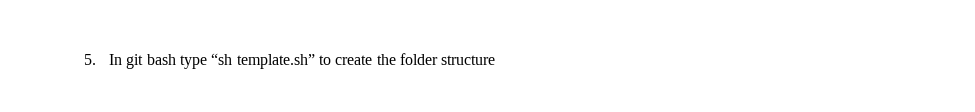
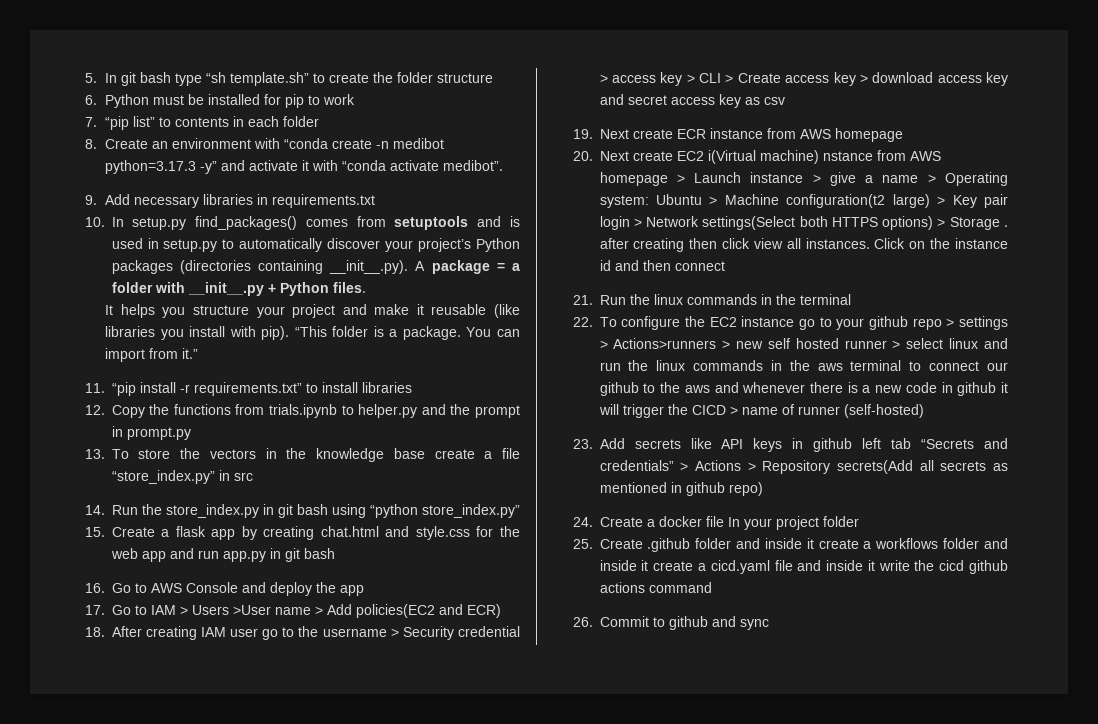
+ 6. Python must be installed for pip to work
+ 7. “pip list” to contents in each folder
+ 8. Create an environment with “conda create -n medibot python=3.17.3 -y” and activate it with “conda activate medibot”.
+ 9. Add necessary libraries in requirements.txt
+ 10. In setup.py find_packages() comes from setuptools and is used in setup.py to automatically discover your project’s Python packages (directories containing __init__.py). A package = a folder with __init__.py + Python files.
+ It helps you structure your project and make it reusable (like libraries you install with pip). “This folder is a package. You can import from it.”
+ 11. “pip install -r requirements.txt” to install libraries
+ 12. Copy the functions from trials.ipynb to helper.py and the prompt in prompt.py
+ 13. To store the vectors in the knowledge base create a file “store_index.py” in src
+ 14. Run the store_index.py in git bash using “python store_index.py”
+ 15. Create a flask app by creating chat.html and style.css for the web app and run app.py in git bash
+ 16. Go to AWS Console and deploy the app
+ 17. Go to IAM > Users >User name > Add policies(EC2 and ECR)
+ 18. After creating IAM user go to the username > Security credential > access key > CLI > Create access key > download access key and secret access key as csv
+ 19. Next create ECR instance from AWS homepage
+ 20. Next create EC2 i(Virtual machine) nstance from AWS homepage > Launch instance > give a name > Operating system: Ubuntu > Machine configuration(t2 large) > Key pair login > Network settings(Select both HTTPS options) > Storage . after creating then click view all instances. Click on the instance id and then connect
+ 21. Run the linux commands in the terminal
+ 22. To configure the EC2 instance go to your github repo > settings > Actions>runners > new self hosted runner > select linux and run the linux commands in the aws terminal to connect our github to the aws and whenever there is a new code in github it will trigger the CICD > name of runner (self-hosted)
+ 23. Add secrets like API keys in github left tab “Secrets and credentials” > Actions > Repository secrets(Add all secrets as mentioned in github repo)
+ 24. Create a docker file In your project folder
+ 25. Create .github folder and inside it create a workflows folder and inside it create a cicd.yaml file and inside it write the cicd github actions command
+ 26. Commit to github and sync

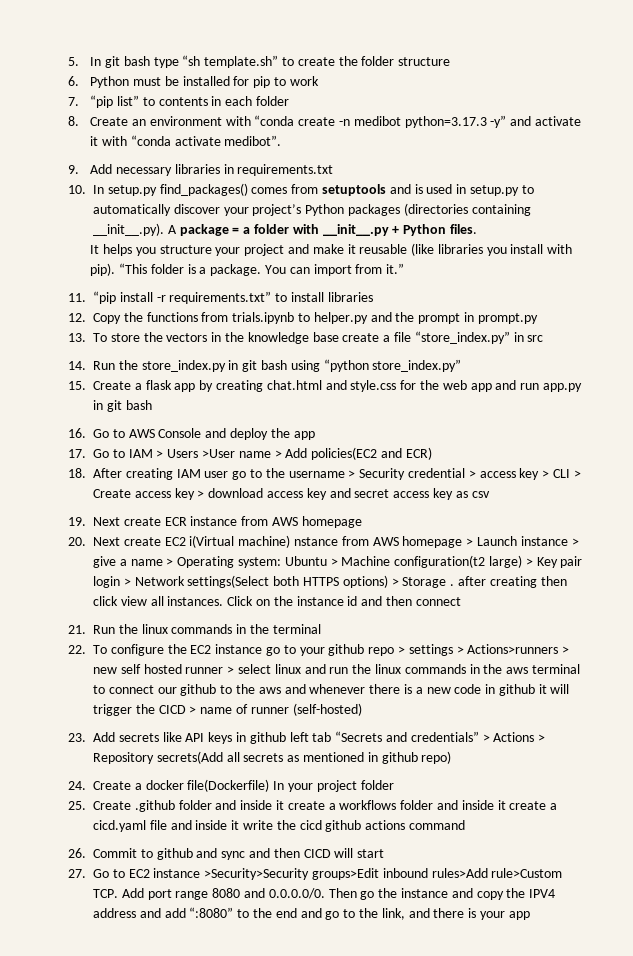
- 24. Create a docker file In your project folder
+ 24. Create a docker file(Dockerfile) In your project folder
- 26. Commit to github and sync
+ 26. Commit to github and sync and then CICD will start
+ 27. Go to EC2 instance >Security>Security groups>Edit inbound rules>Add rule>Custom TCP. Add port range 8080 and 0.0.0.0/0. Then go the instance and copy the IPV4 address and add “:8080” to the end and go to the link, and there is your app

